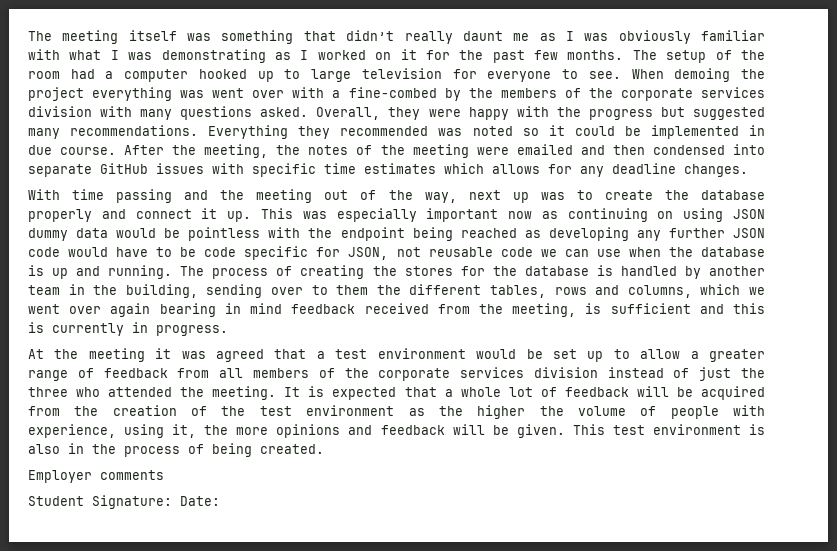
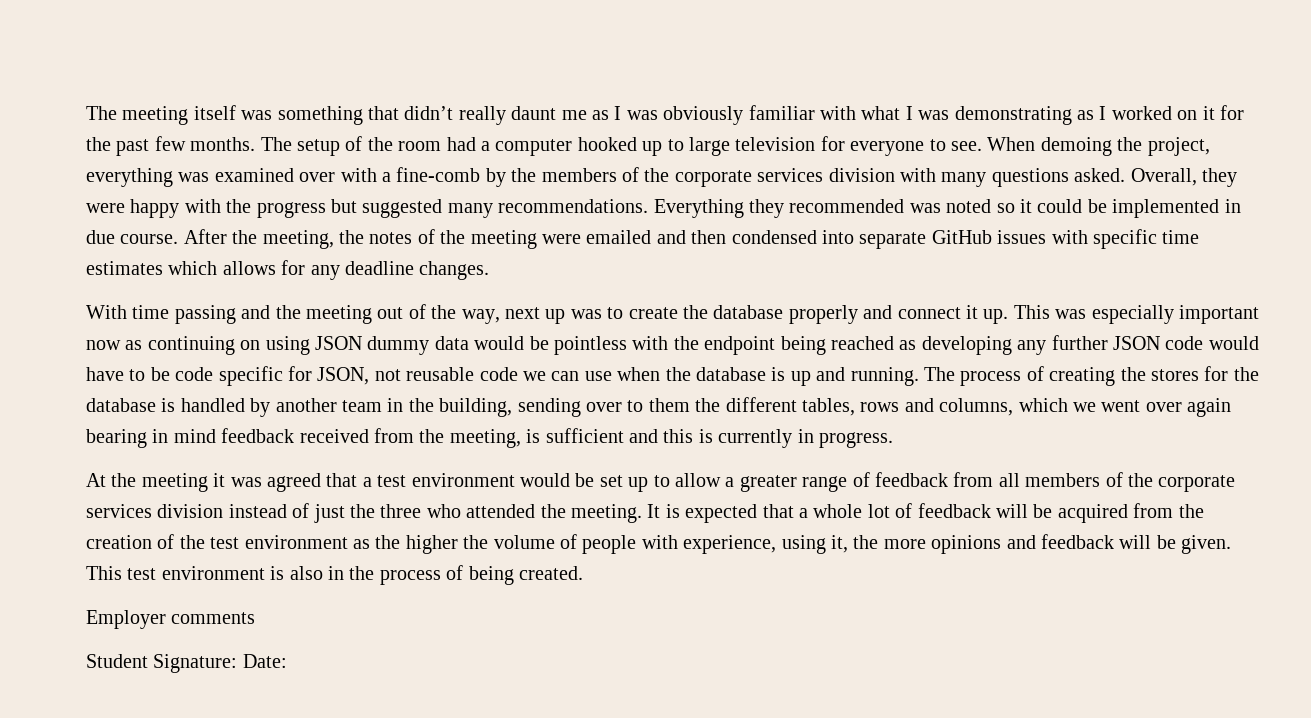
- When demoing the project everything was went over with a fine-combed by the members of the corporate services division with many questions asked.
+ When demoing the project, everything was examined over with a fine-comb by the members of the corporate services division with many questions asked.

